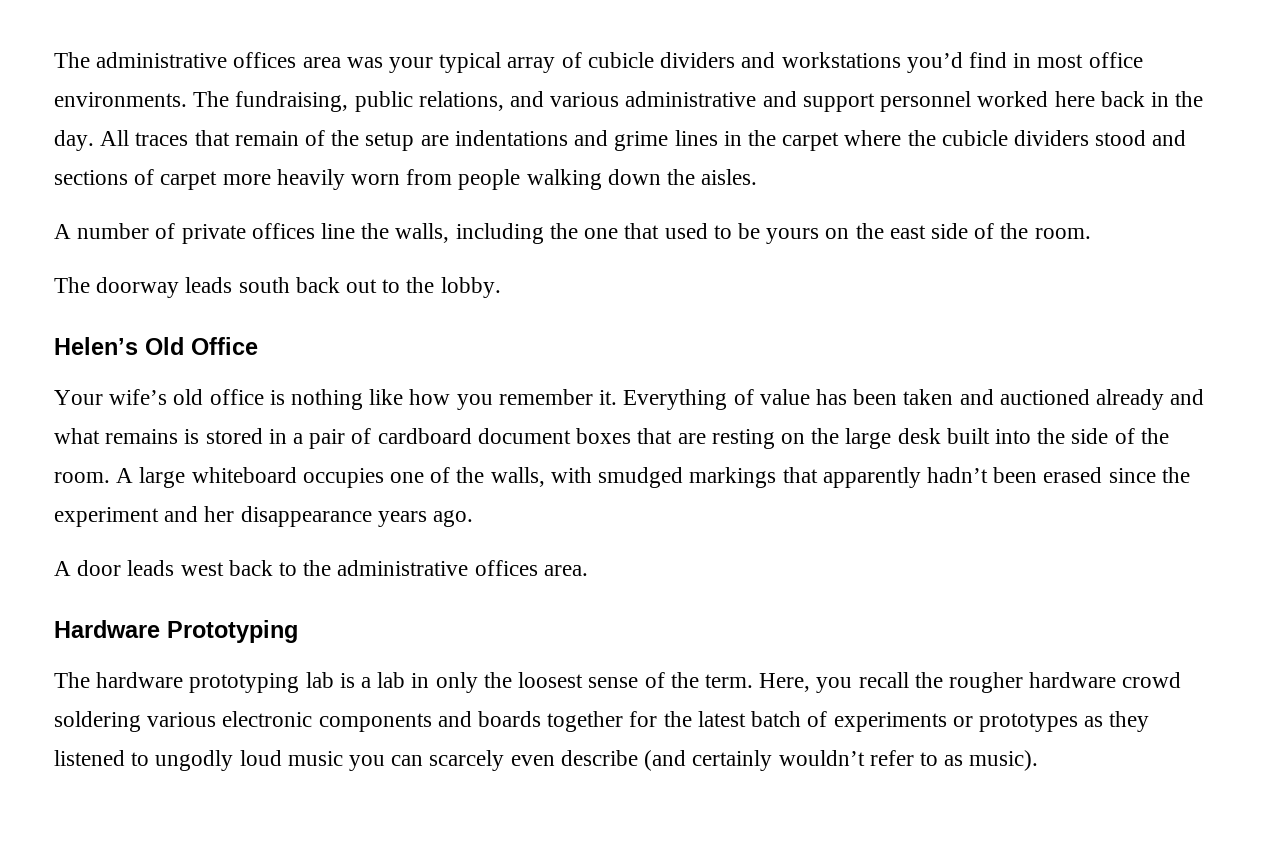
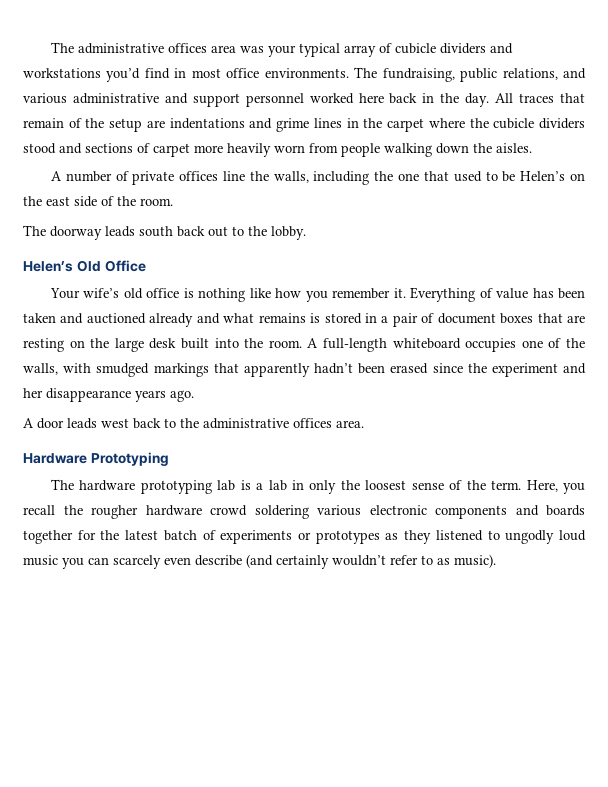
- A number of private offices line the walls, including the one that used to be yours on the east side of the room.
+ A number of private offices line the walls, including the one that used to be Helen’s on the east side of the room.
- Everything of value has been taken and auctioned already and what remains is stored in a pair of cardboard document boxes that are resting on the large desk built into the side of the room.
+ Everything of value has been taken and auctioned already and what remains is stored in a pair of document boxes that are resting on the large desk built into the room.
- A large whiteboard occupies one of the walls, with smudged markings that apparently hadn’t been erased since the experiment and her disappearance years ago.
+ A full-length whiteboard occupies one of the walls, with smudged markings that apparently hadn’t been erased since the experiment and her disappearance years ago.

